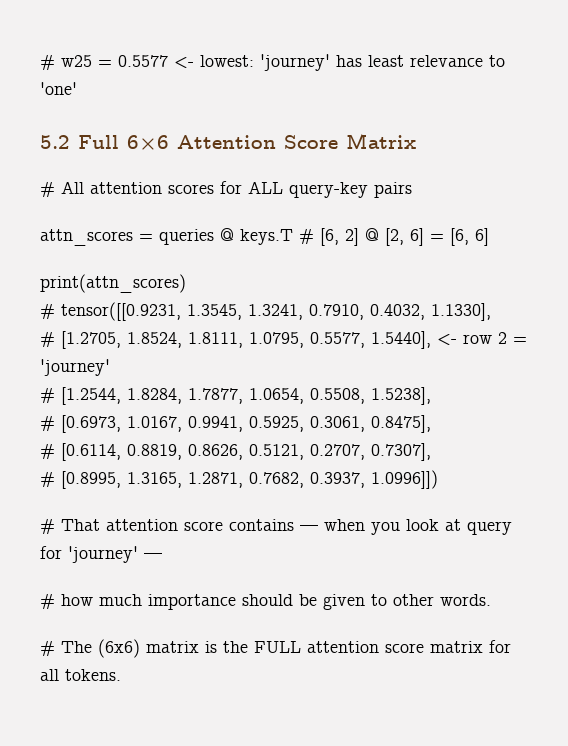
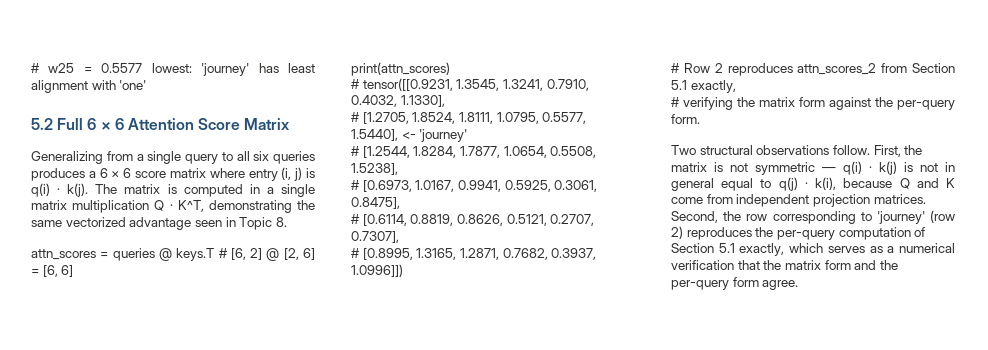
- # w25 = 0.5577 <- lowest: 'journey' has least relevance to 'one'
+ # w25 = 0.5577 lowest: 'journey' has least alignment with 'one'
- 5.2 Full 6×6 Attention Score Matrix
+ 5.2 Full 6 × 6 Attention Score Matrix
- # All attention scores for ALL query-key pairs
+ Generalizing from a single query to all six queries produces a 6 × 6 score matrix where entry (i, j) is q(i) · k(j). The matrix is computed in a single matrix multiplication Q · K^T, demonstrating the same vectorized advantage seen in Topic 8.
- # [1.2705, 1.8524, 1.8111, 1.0795, 0.5577, 1.5440], <- row 2 = 'journey'
+ # [1.2705, 1.8524, 1.8111, 1.0795, 0.5577, 1.5440], <- 'journey'
- # That attention score contains — when you look at query for 'journey' —
- # how much importance should be given to other words.
- # The (6x6) matrix is the FULL attention score matrix for all tokens.
+ # Row 2 reproduces attn_scores_2 from Section 5.1 exactly,
+ # verifying the matrix form against the per-query form.
+ Two structural observations follow. First, the matrix is not symmetric — q(i) · k(j) is not in general equal to q(j) · k(i), because Q and K come from independent projection matrices. Second, the row corresponding to 'journey' (row 2) reproduces the per-query computation of Section 5.1 exactly, which serves as a numerical verification that the matrix form and the per-query form agree.

